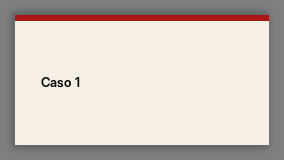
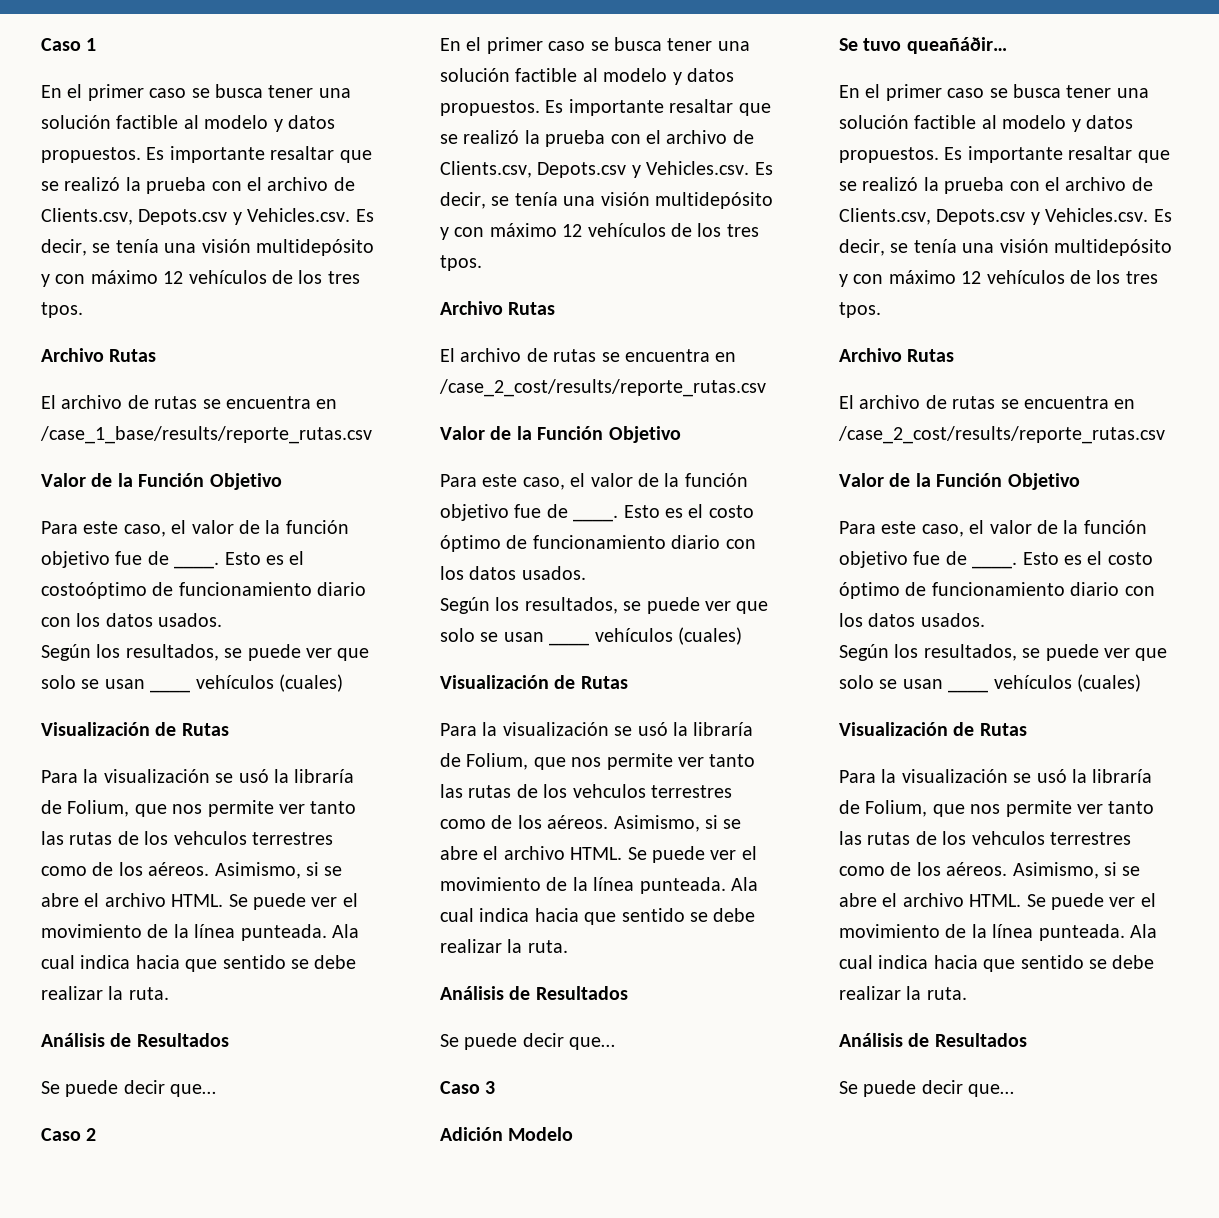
  Caso 1
+ En el primer caso se busca tener una solución factible al modelo y datos propuestos. Es importante resaltar que se realizó la prueba con el archivo de Clients.csv, Depots.csv y Vehicles.csv. Es decir, se tenía una visión multidepósito y con máximo 12 vehículos de los tres tpos.
+ Archivo Rutas
+ El archivo de rutas se encuentra en /case_1_base/results/reporte_rutas.csv
+ Valor de la Función Objetivo
+ Para este caso, el valor de la función objetivo fue de ____. Esto es el costoóptimo de funcionamiento diario con los datos usados.
+ Según los resultados, se puede ver que solo se usan ____ vehículos (cuales)
+ Visualización de Rutas
+ Para la visualización se usó la libraría de Folium, que nos permite ver tanto las rutas de los vehculos terrestres como de los aéreos. Asimismo, si se abre el archivo HTML. Se puede ver el movimiento de la línea punteada. Ala cual indica hacia que sentido se debe realizar la ruta.
+ Análisis de Resultados
+ Se puede decir que…
+ Caso 2
+ En el primer caso se busca tener una solución factible al modelo y datos propuestos. Es importante resaltar que se realizó la prueba con el archivo de Clients.csv, Depots.csv y Vehicles.csv. Es decir, se tenía una visión multidepósito y con máximo 12 vehículos de los tres tpos.
+ Archivo Rutas
+ El archivo de rutas se encuentra en /case_2_cost/results/reporte_rutas.csv
+ Valor de la Función Objetivo
+ Para este caso, el valor de la función objetivo fue de ____. Esto es el costo óptimo de funcionamiento diario con los datos usados.
+ Según los resultados, se puede ver que solo se usan ____ vehículos (cuales)
+ Visualización de Rutas
+ Para la visualización se usó la libraría de Folium, que nos permite ver tanto las rutas de los vehculos terrestres como de los aéreos. Asimismo, si se abre el archivo HTML. Se puede ver el movimiento de la línea punteada. Ala cual indica hacia que sentido se debe realizar la ruta.
+ Análisis de Resultados
+ Se puede decir que…
+ Caso 3
+ Adición Modelo
+ Se tuvo queañáðir…
+ En el primer caso se busca tener una solución factible al modelo y datos propuestos. Es importante resaltar que se realizó la prueba con el archivo de Clients.csv, Depots.csv y Vehicles.csv. Es decir, se tenía una visión multidepósito y con máximo 12 vehículos de los tres tpos.
+ Archivo Rutas
+ El archivo de rutas se encuentra en /case_2_cost/results/reporte_rutas.csv
+ Valor de la Función Objetivo
+ Para este caso, el valor de la función objetivo fue de ____. Esto es el costo óptimo de funcionamiento diario con los datos usados.
+ Según los resultados, se puede ver que solo se usan ____ vehículos (cuales)
+ Visualización de Rutas
+ Para la visualización se usó la libraría de Folium, que nos permite ver tanto las rutas de los vehculos terrestres como de los aéreos. Asimismo, si se abre el archivo HTML. Se puede ver el movimiento de la línea punteada. Ala cual indica hacia que sentido se debe realizar la ruta.
+ Análisis de Resultados
+ Se puede decir que…

